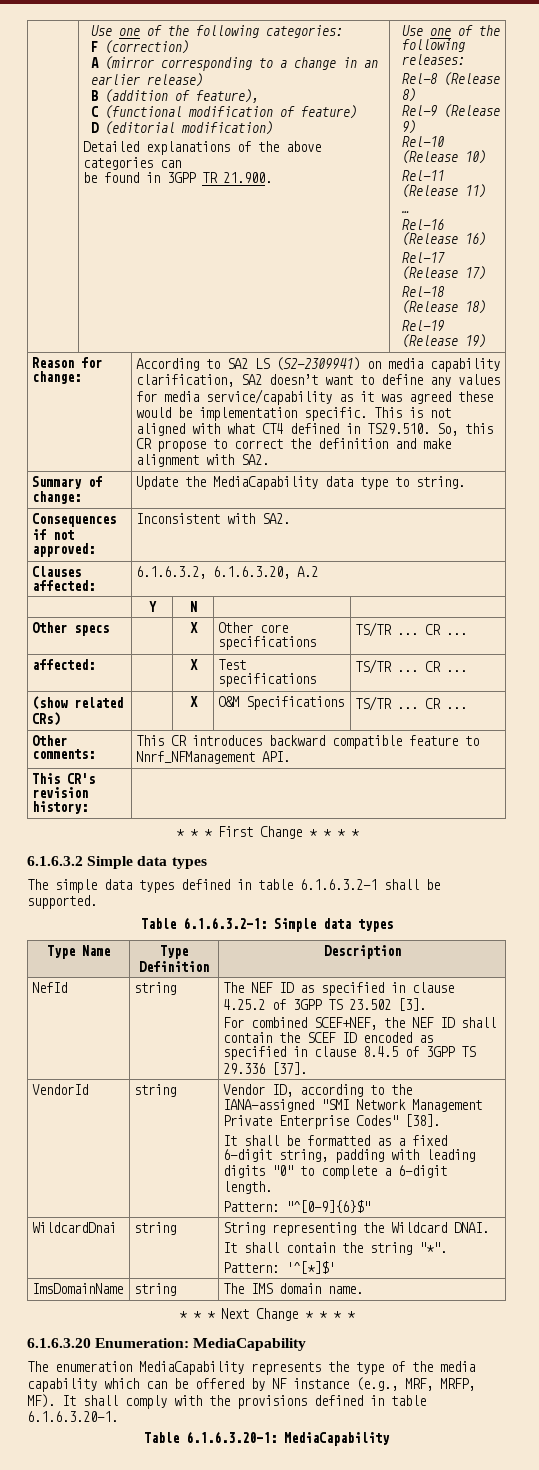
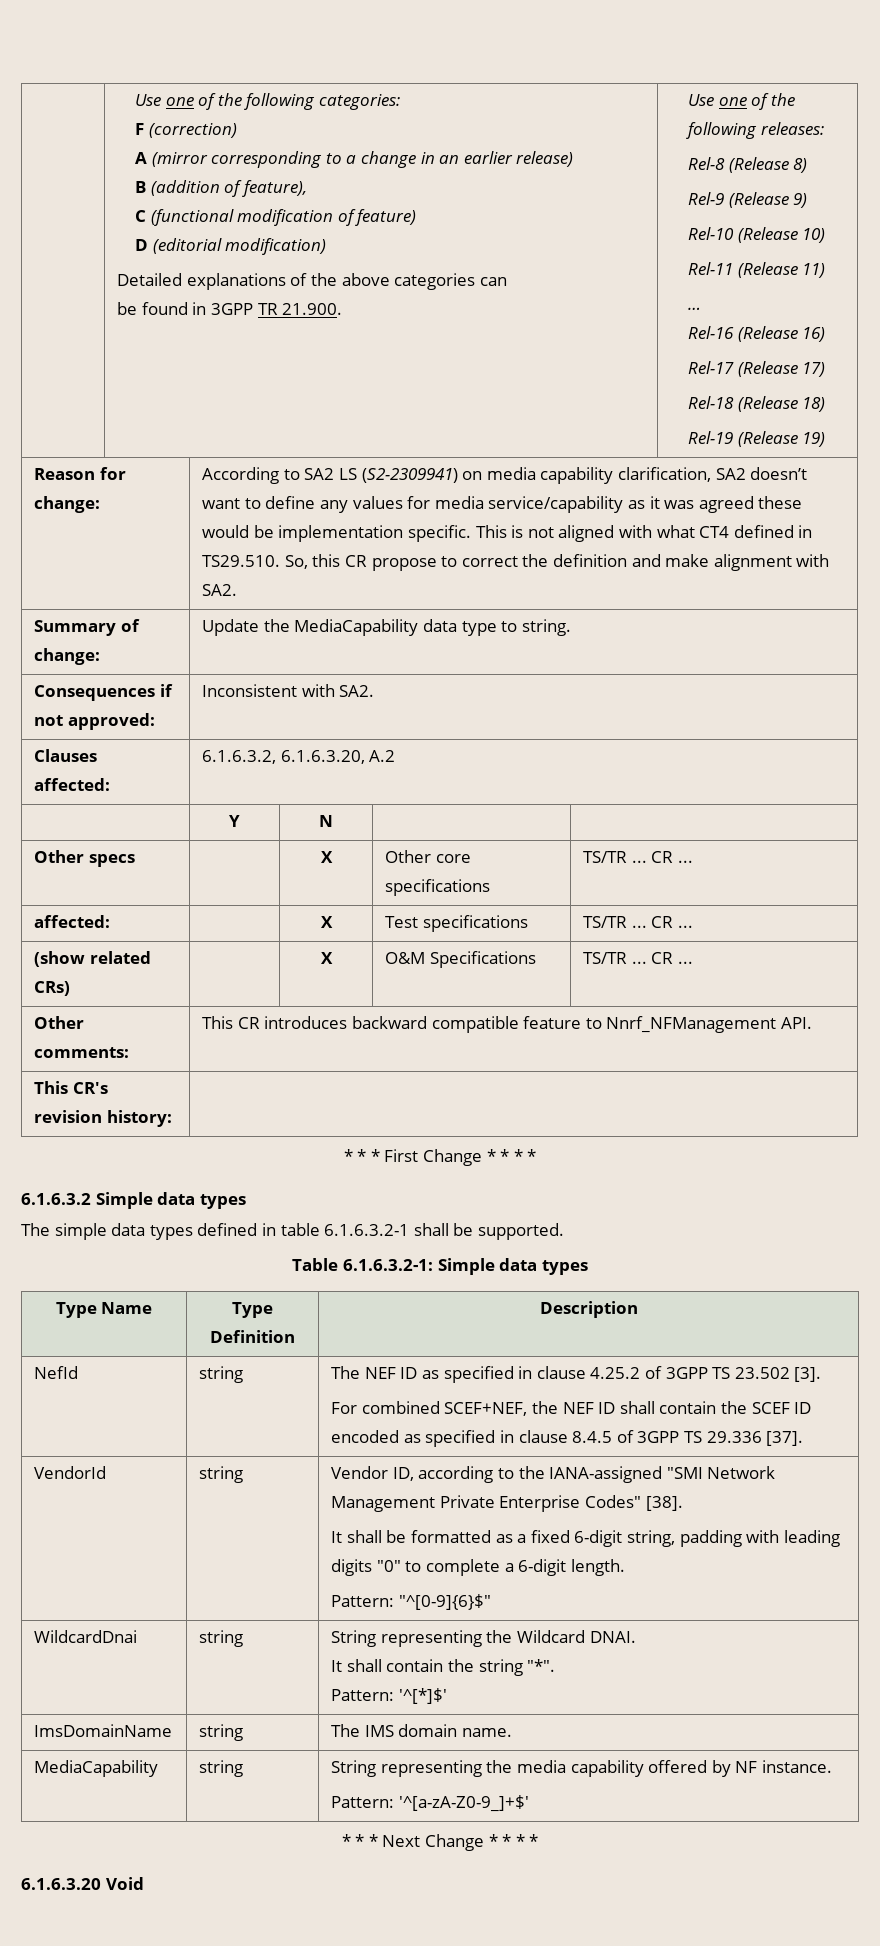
+ MediaCapability | string | String representing the media capability offered by NF instance.
+ Pattern: '^[a-zA-Z0-9_]+$'
- 6.1.6.3.20 Enumeration: MediaCapability
- The enumeration MediaCapability represents the type of the media capability which can be offered by NF instance (e.g., MRF, MRFP, MF). It shall comply with the provisions defined in table 6.1.6.3.20-1.
- Table 6.1.6.3.20-1: MediaCapability
+ 6.1.6.3.20 Void

